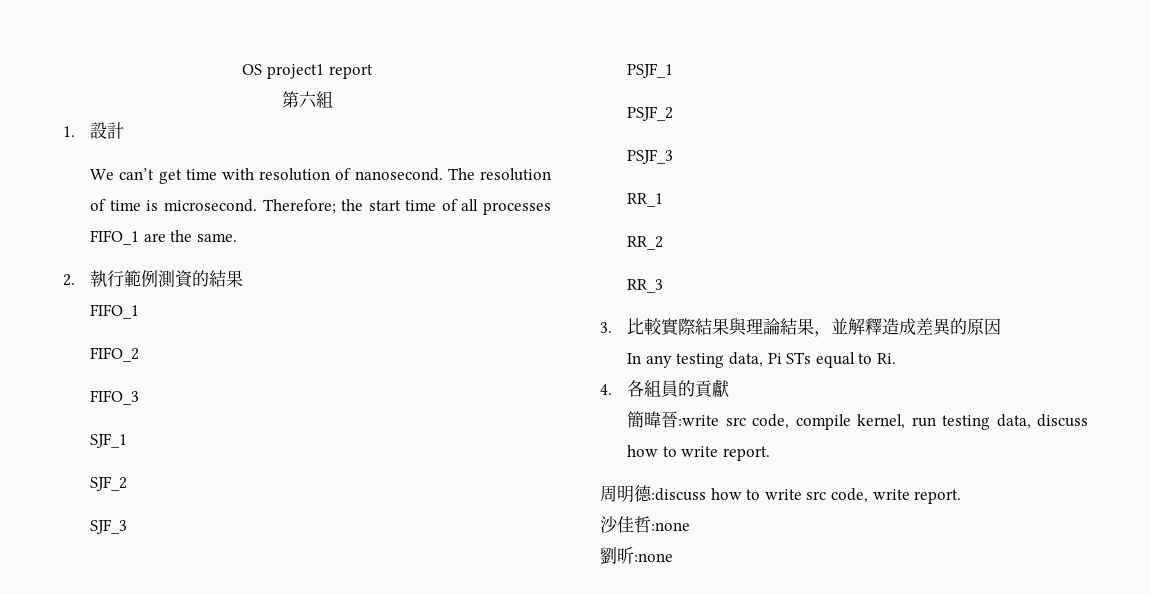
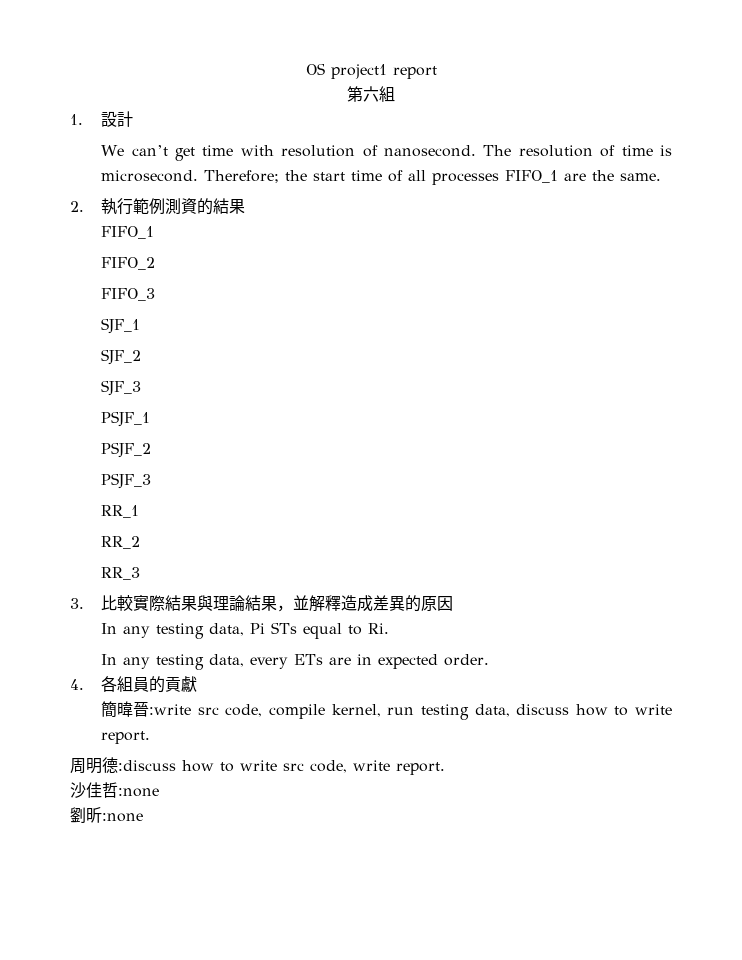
+ In any testing data, every ETs are in expected order.

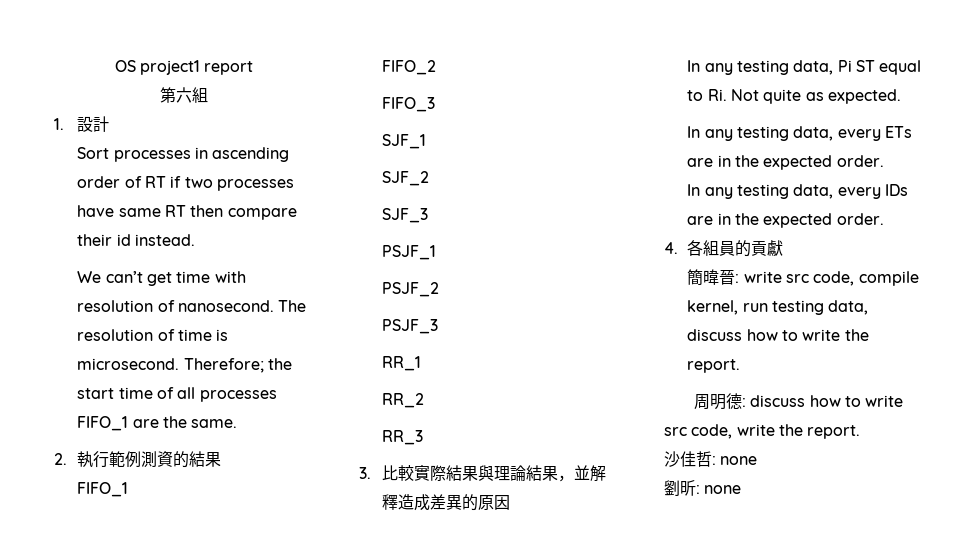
+ Sort processes in ascending order of RT if two processes have same RT then compare their id instead.
- In any testing data, Pi STs equal to Ri.
+ In any testing data, Pi ST equal to Ri. Not quite as expected.
- In any testing data, every ETs are in expected order.
+ In any testing data, every ETs are in the expected order.
+ In any testing data, every IDs are in the expected order.
- 簡暐晉:write src code, compile kernel, run testing data, discuss how to write report.
+ 簡暐晉: write src code, compile kernel, run testing data, discuss how to write the report.
- 周明德:discuss how to write src code, write report.
+ 周明德: discuss how to write src code, write the report.
- 沙佳哲:none
+ 沙佳哲: none
- 劉昕:none
+ 劉昕: none

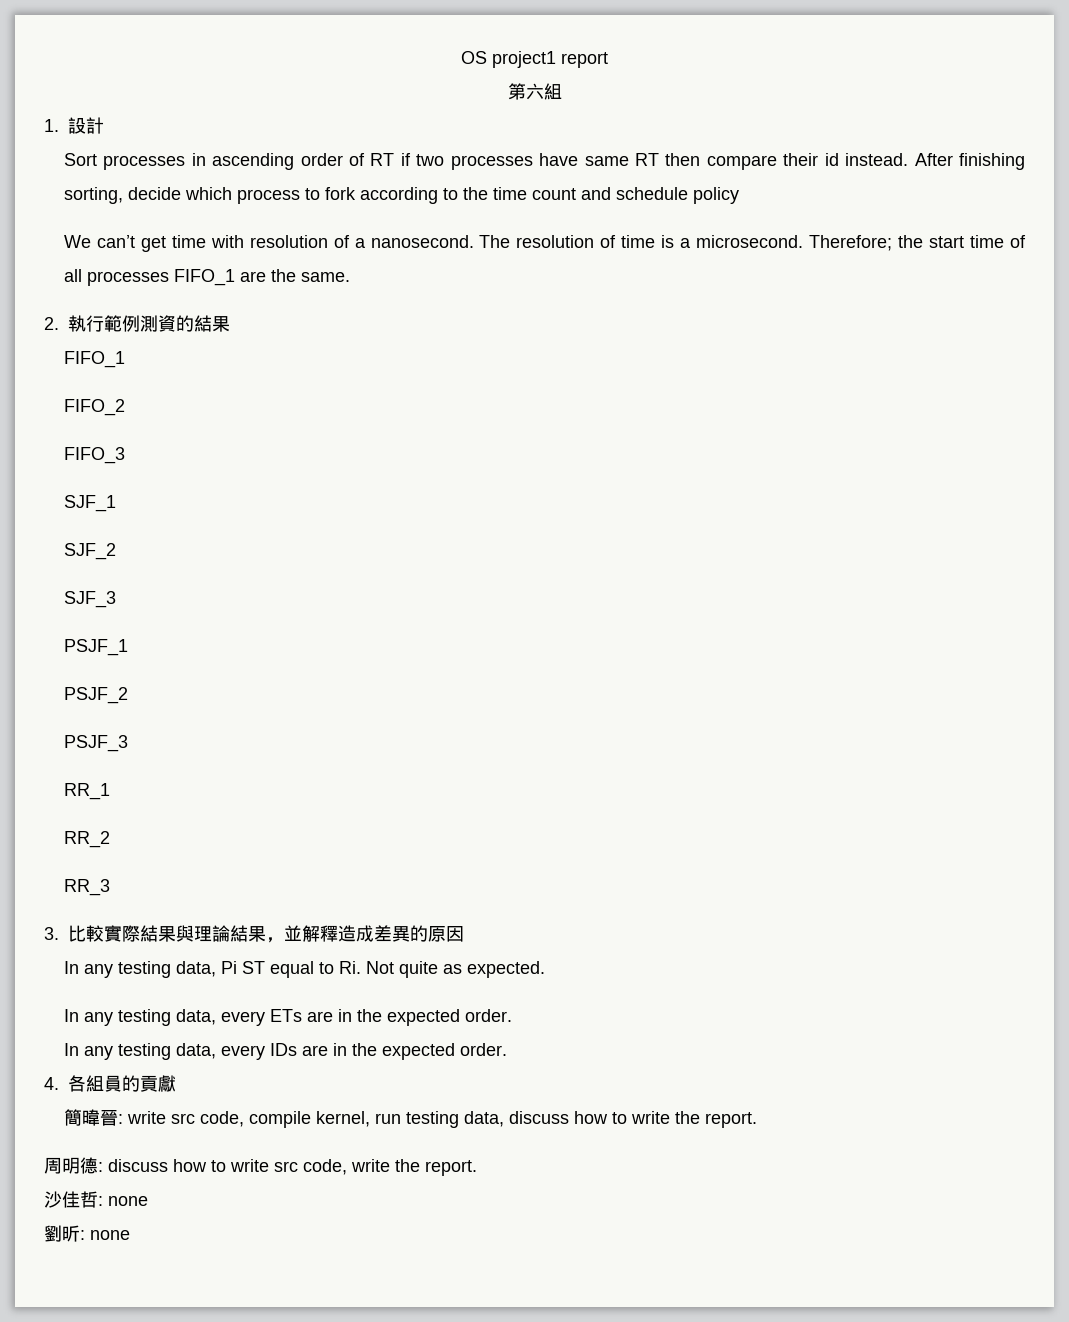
+ After finishing sorting, decide which process to fork according to the time count and schedule policy
- We can’t get time with resolution of nanosecond.
+ We can’t get time with resolution of a nanosecond.
- The resolution of time is microsecond.
+ The resolution of time is a microsecond.

